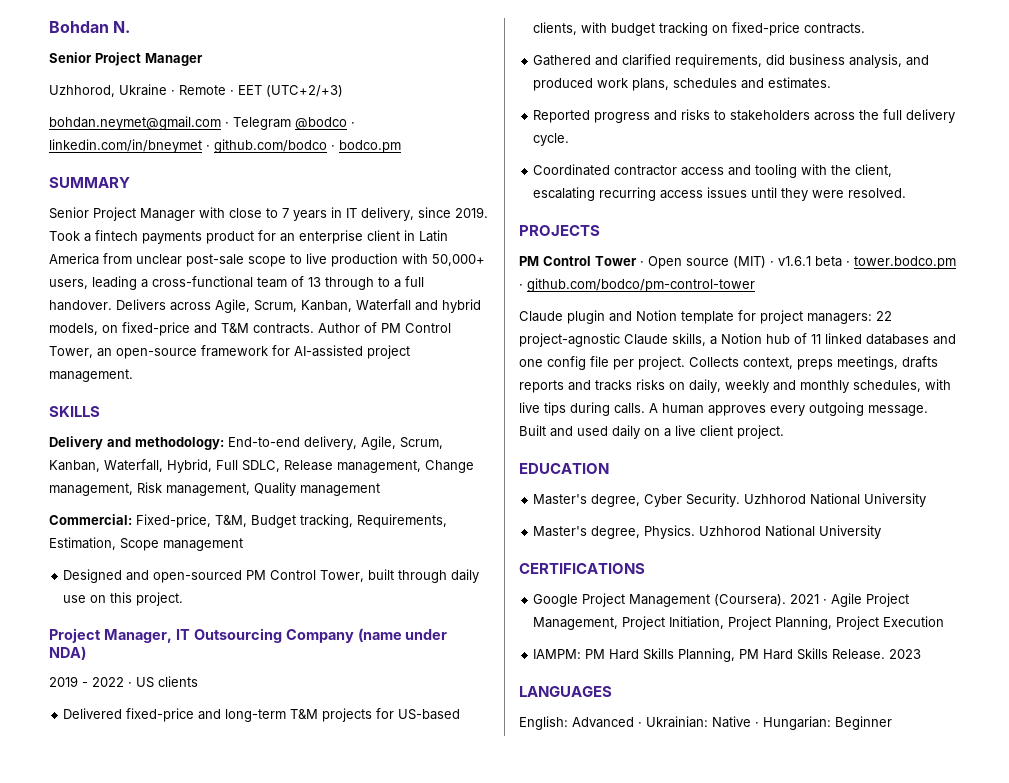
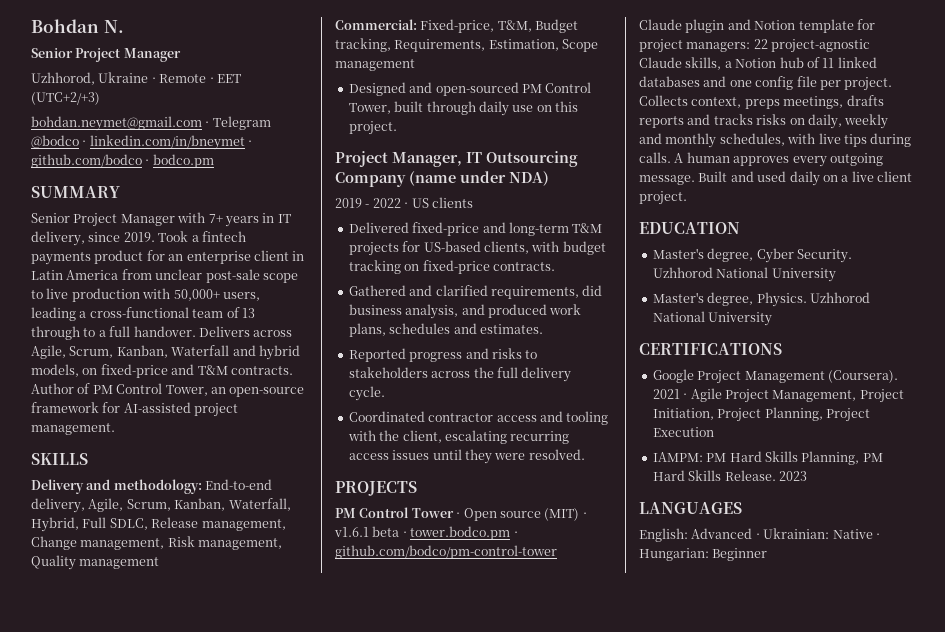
- Senior Project Manager with close to 7 years in IT delivery, since 2019.
+ Senior Project Manager with 7+ years in IT delivery, since 2019.

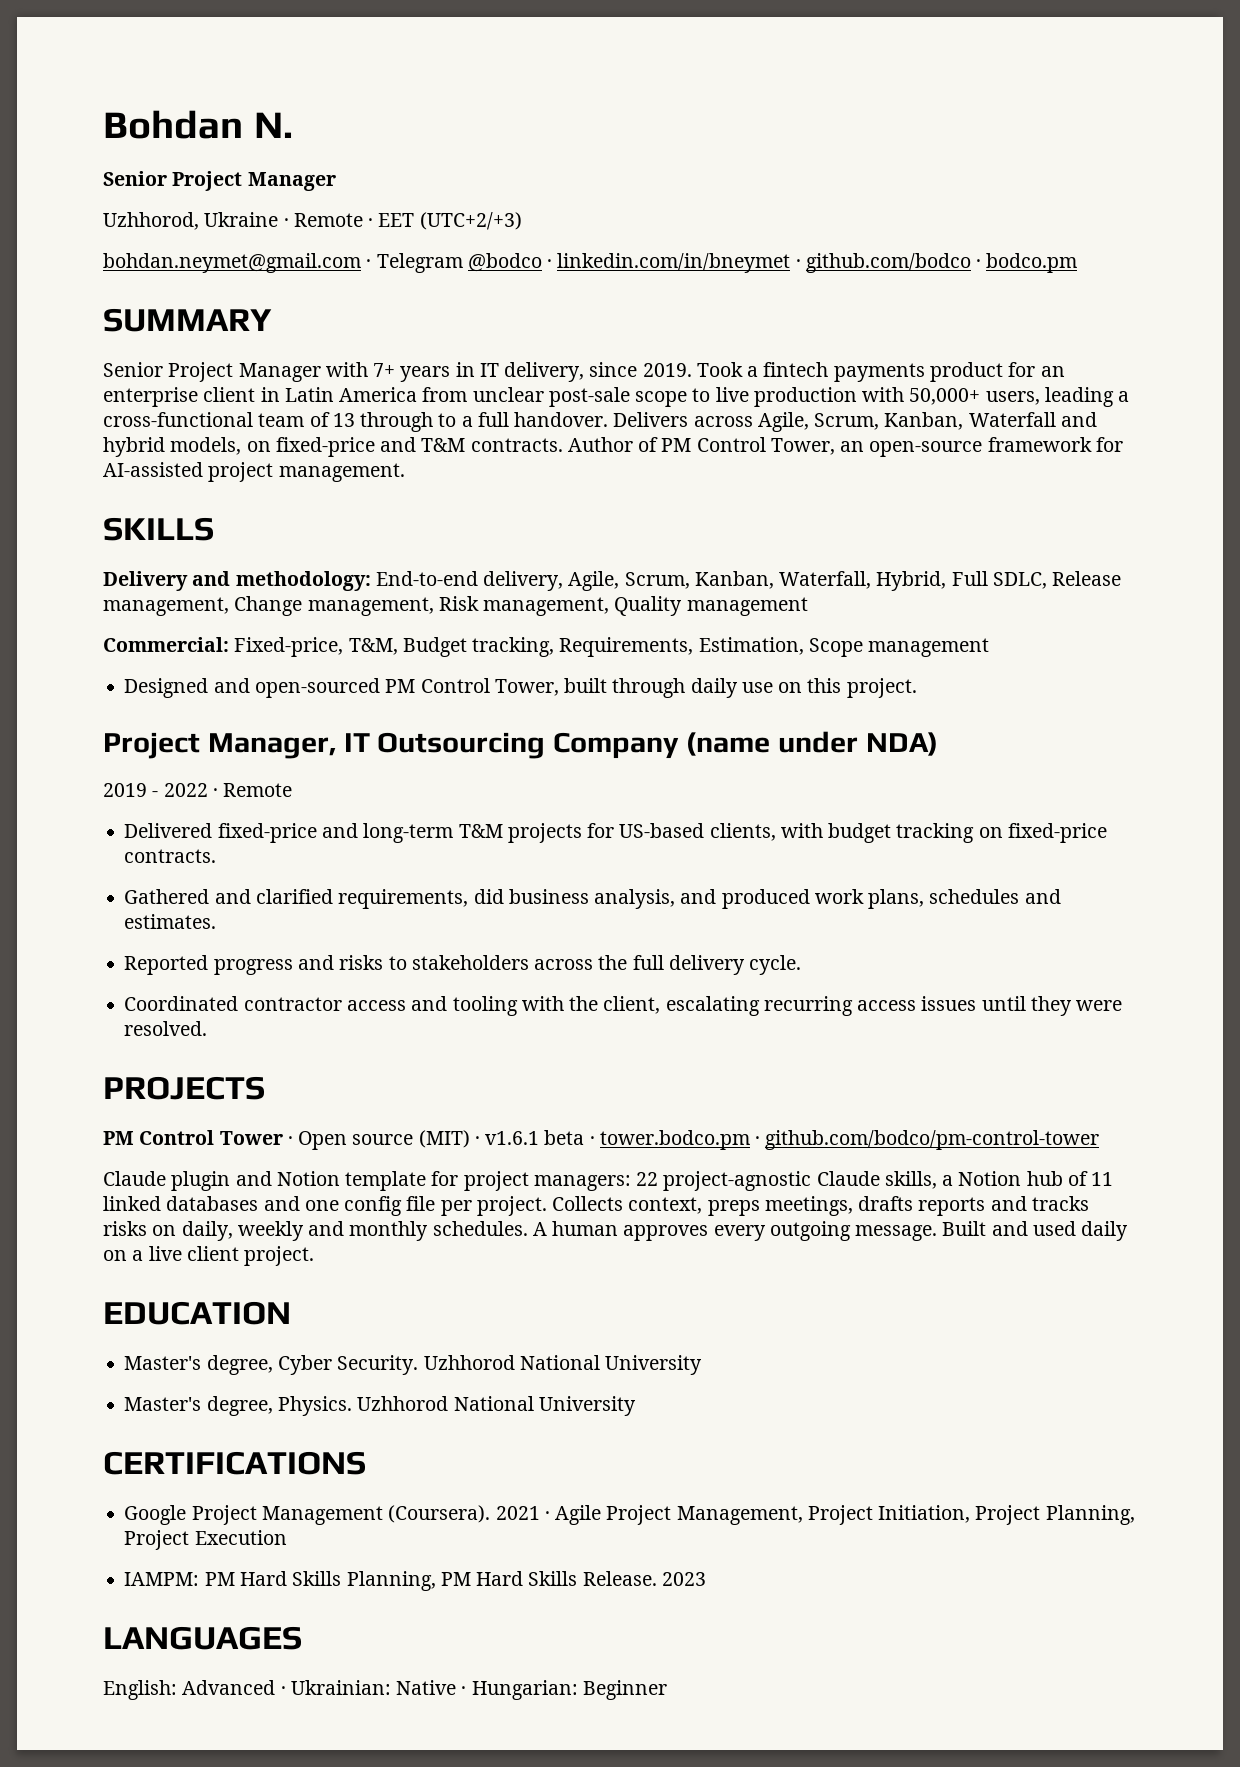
- 2019 - 2022 · US clients
+ 2019 - 2022 · Remote
- Collects context, preps meetings, drafts reports and tracks risks on daily, weekly and monthly schedules, with live tips during calls.
+ Collects context, preps meetings, drafts reports and tracks risks on daily, weekly and monthly schedules.

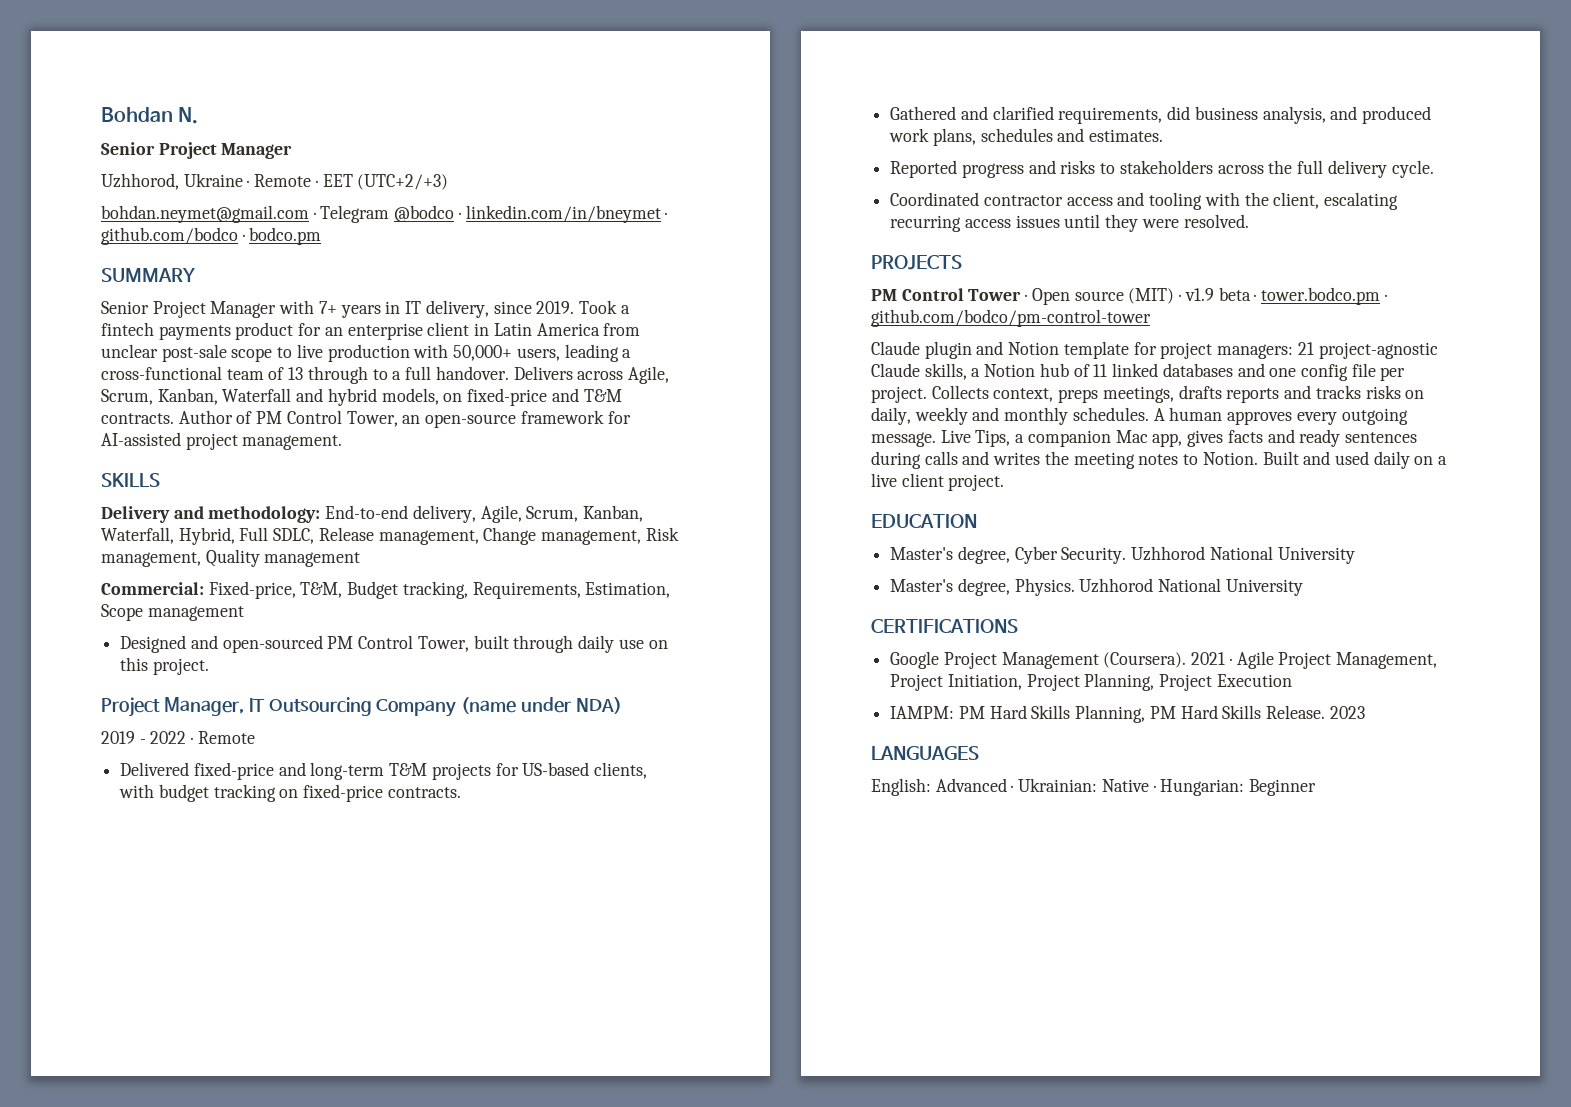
- PM Control Tower · Open source (MIT) · v1.6.1 beta · tower.bodco.pm · github.com/bodco/pm-control-tower
+ PM Control Tower · Open source (MIT) · v1.9 beta · tower.bodco.pm · github.com/bodco/pm-control-tower
- Claude plugin and Notion template for project managers: 22 project-agnostic Claude skills, a Notion hub of 11 linked databases and one config file per project.
+ Claude plugin and Notion template for project managers: 21 project-agnostic Claude skills, a Notion hub of 11 linked databases and one config file per project.
+ Live Tips, a companion Mac app, gives facts and ready sentences during calls and writes the meeting notes to Notion.

